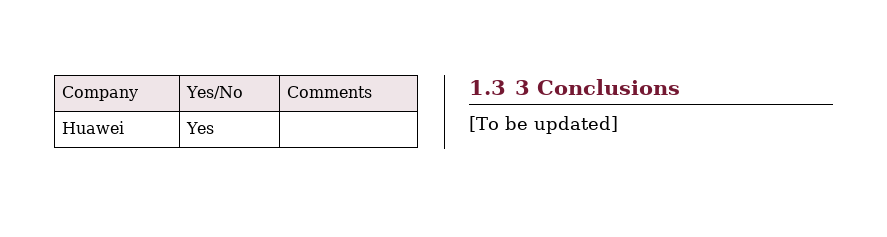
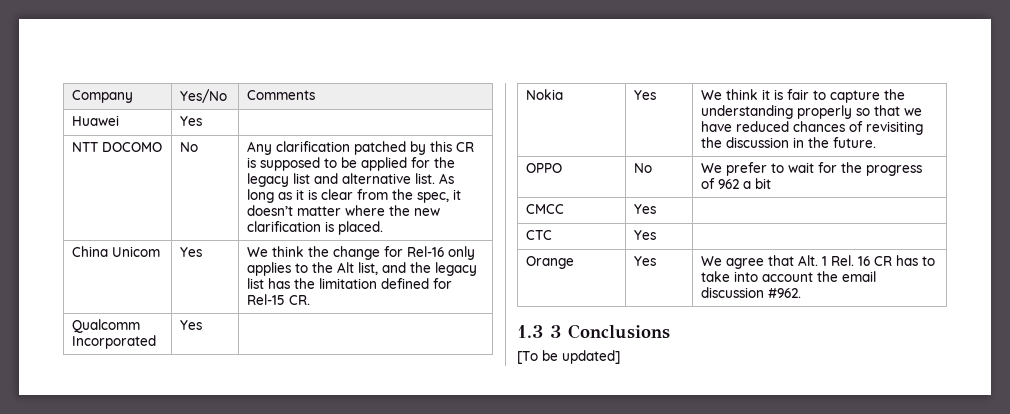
+ NTT DOCOMO | No | Any clarification patched by this CR is supposed to be applied for the legacy list and alternative list. As long as it is clear from the spec, it doesn’t matter where the new clarification is placed.
+ China Unicom | Yes | We think the change for Rel-16 only applies to the Alt list, and the legacy list has the limitation defined for Rel-15 CR.
+ Qualcomm Incorporated | Yes |
+ Nokia | Yes | We think it is fair to capture the understanding properly so that we have reduced chances of revisiting the discussion in the future.
+ OPPO | No | We prefer to wait for the progress of 962 a bit
+ CMCC | Yes |
+ CTC | Yes |
+ Orange | Yes | We agree that Alt. 1 Rel. 16 CR has to take into account the email discussion #962.

